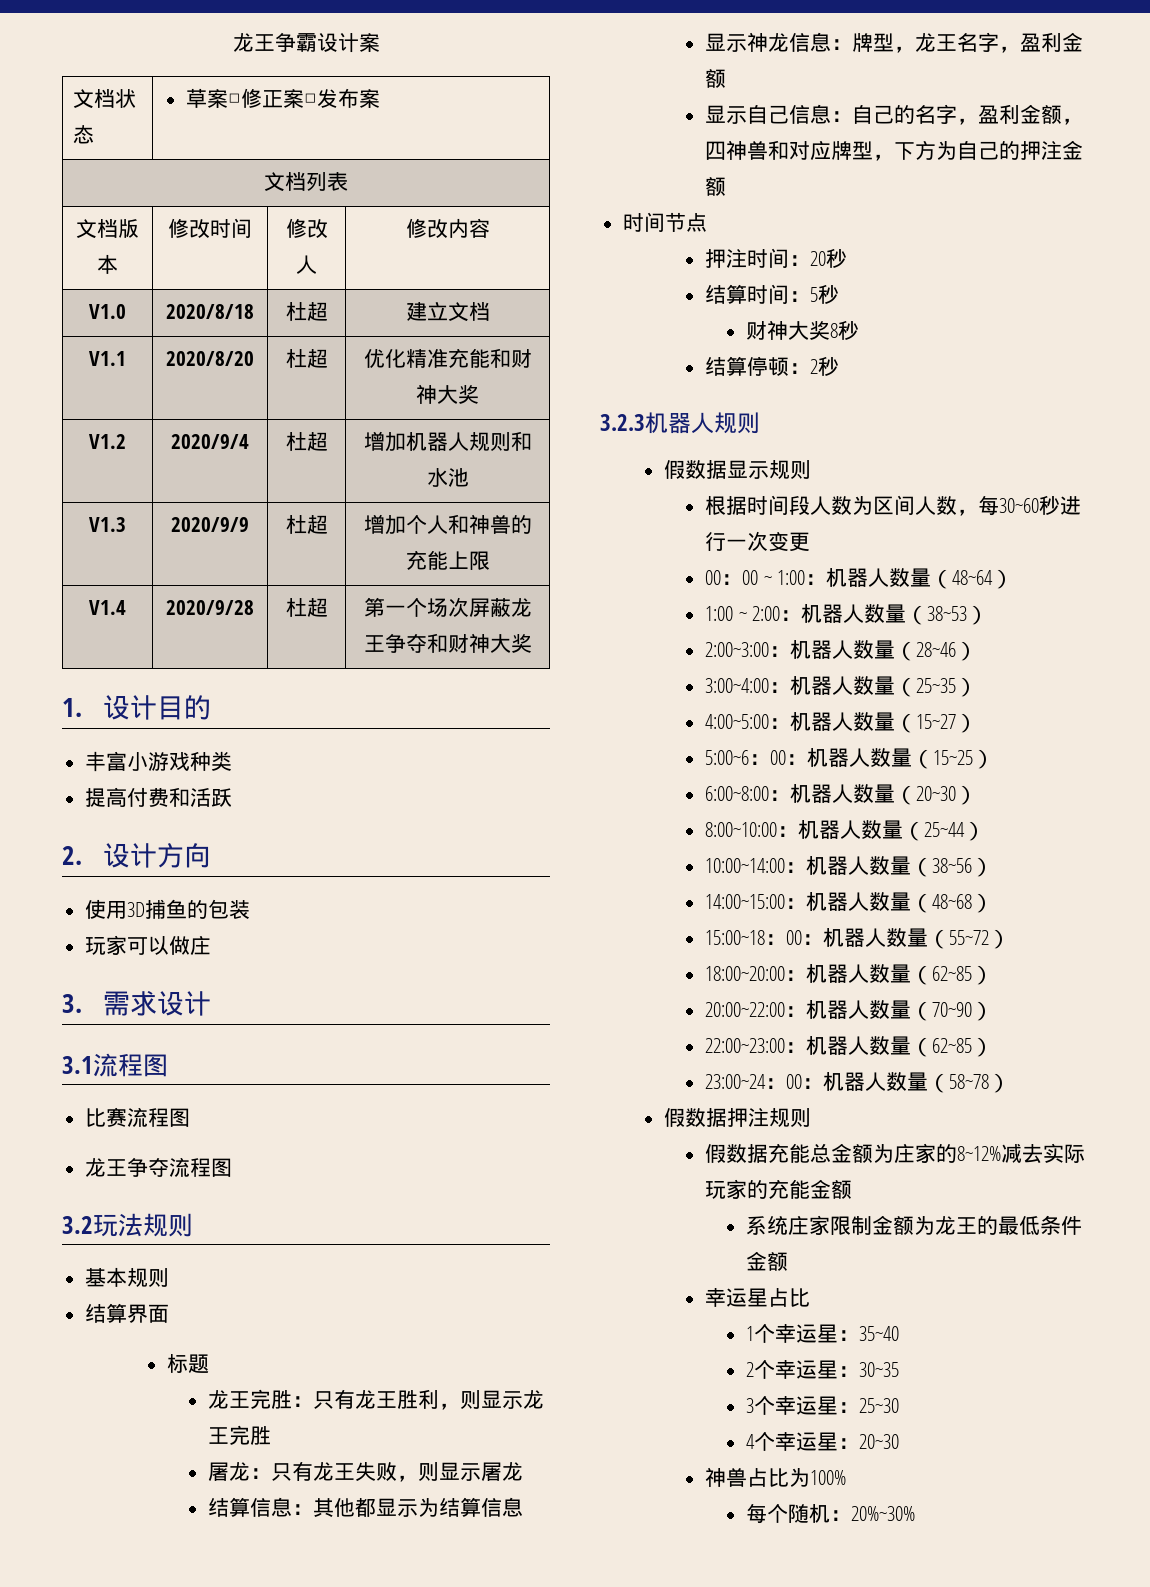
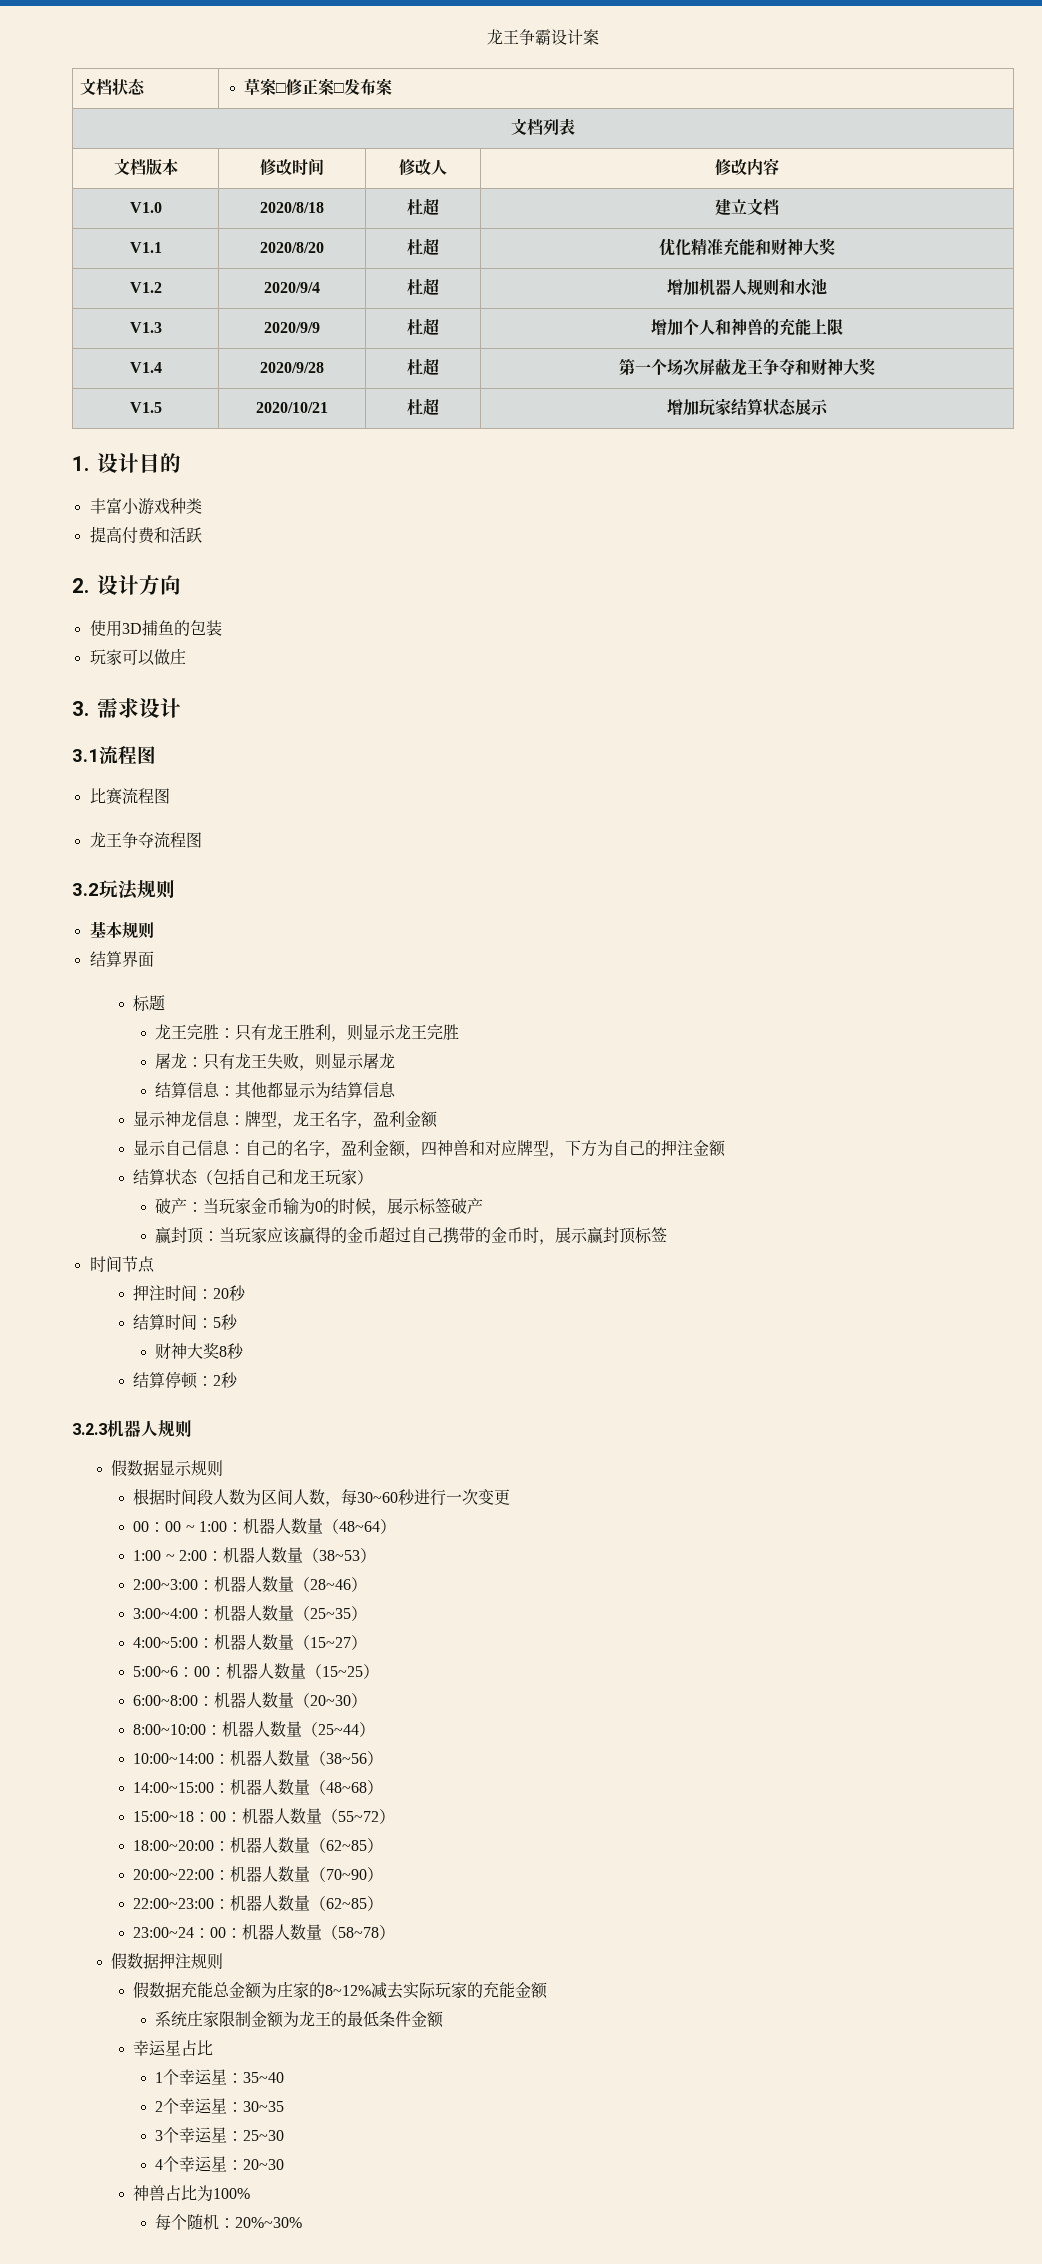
+ V1.5 | 2020/10/21 | 杜超 | 增加玩家结算状态展示
+ 结算状态（包括自己和龙王玩家）
+ 破产：当玩家金币输为0的时候，展示标签破产
+ 赢封顶：当玩家应该赢得的金币超过自己携带的金币时，展示赢封顶标签

